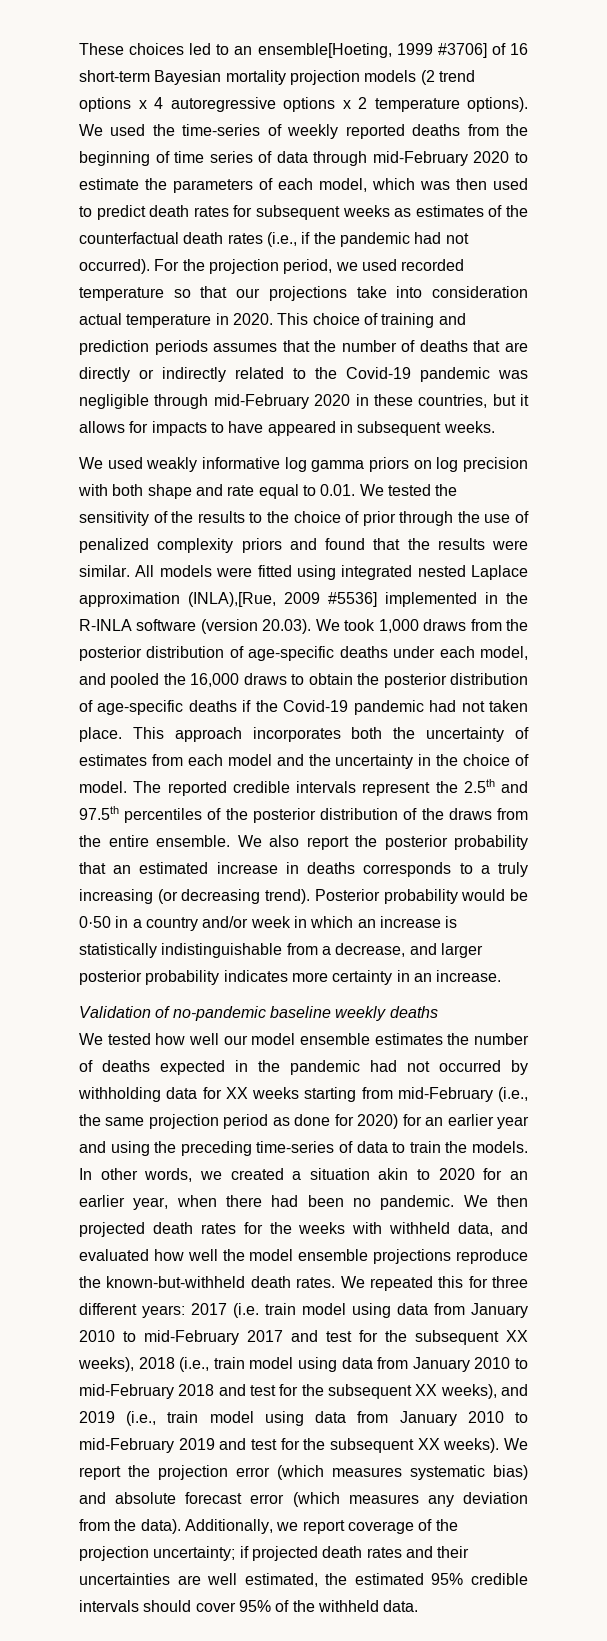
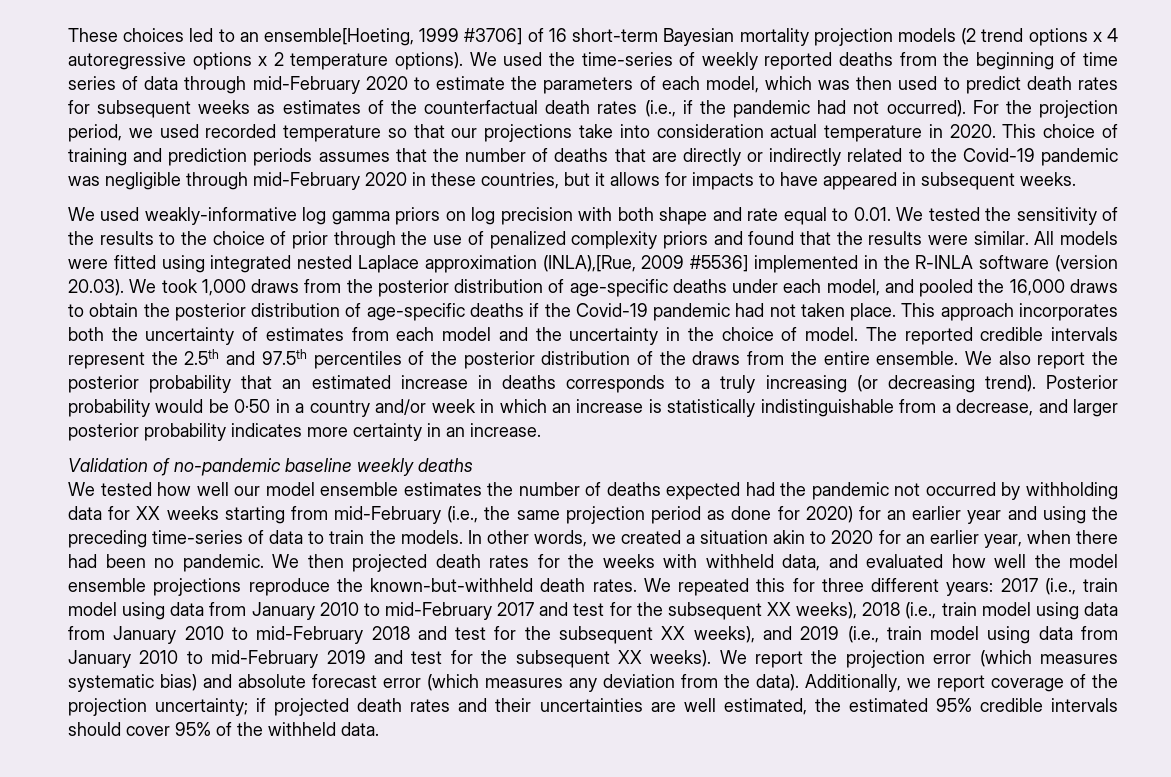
- We used weakly informative log gamma priors on log precision with both shape and rate equal to 0.01. We tested the sensitivity of the results to the choice of prior through the use of penalized complexity priors and found that the results were similar.
+ We used weakly-informative log gamma priors on log precision with both shape and rate equal to 0.01. We tested the sensitivity of the results to the choice of prior through the use of penalized complexity priors and found that the results were similar.
- We tested how well our model ensemble estimates the number of deaths expected in the pandemic had not occurred by withholding data for XX weeks starting from mid-February (i.e., the same projection period as done for 2020) for an earlier year and using the preceding time-series of data to train the models.
+ We tested how well our model ensemble estimates the number of deaths expected had the pandemic not occurred by withholding data for XX weeks starting from mid-February (i.e., the same projection period as done for 2020) for an earlier year and using the preceding time-series of data to train the models.
- 2017 (i.e. train model using data from January 2010 to mid-February 2017 and test for the subsequent XX weeks), 2018 (i.e., train model using data from January 2010 to mid-February 2018 and test for the subsequent XX weeks), and 2019 (i.e., train model using data from January 2010 to mid-February 2019 and test for the subsequent XX weeks).
+ 2017 (i.e., train model using data from January 2010 to mid-February 2017 and test for the subsequent XX weeks), 2018 (i.e., train model using data from January 2010 to mid-February 2018 and test for the subsequent XX weeks), and 2019 (i.e., train model using data from January 2010 to mid-February 2019 and test for the subsequent XX weeks).

